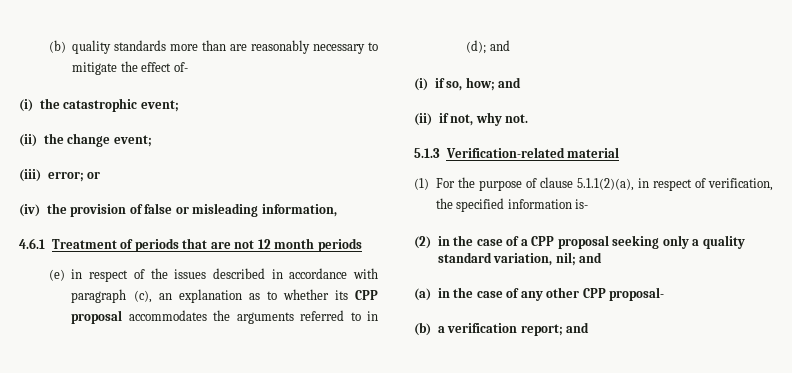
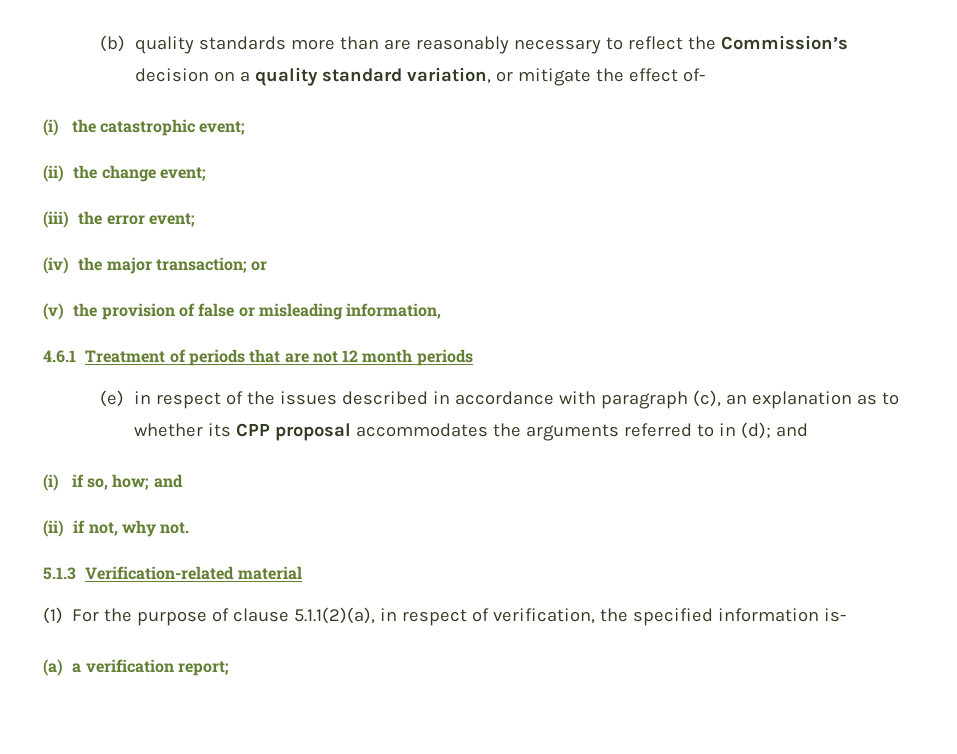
- (b) quality standards more than are reasonably necessary to mitigate the effect of-
+ (b) quality standards more than are reasonably necessary to reflect the Commission’s decision on a quality standard variation, or mitigate the effect of-
- (iii) error; or
+ (iii) the error event;
+ (iv) the major transaction; or
- (iv) the provision of false or misleading information,
+ (v) the provision of false or misleading information,
- (2) in the case of a CPP proposal seeking only a quality standard variation, nil; and
- (a) in the case of any other CPP proposal-
- (b) a verification report; and
+ (a) a verification report;

